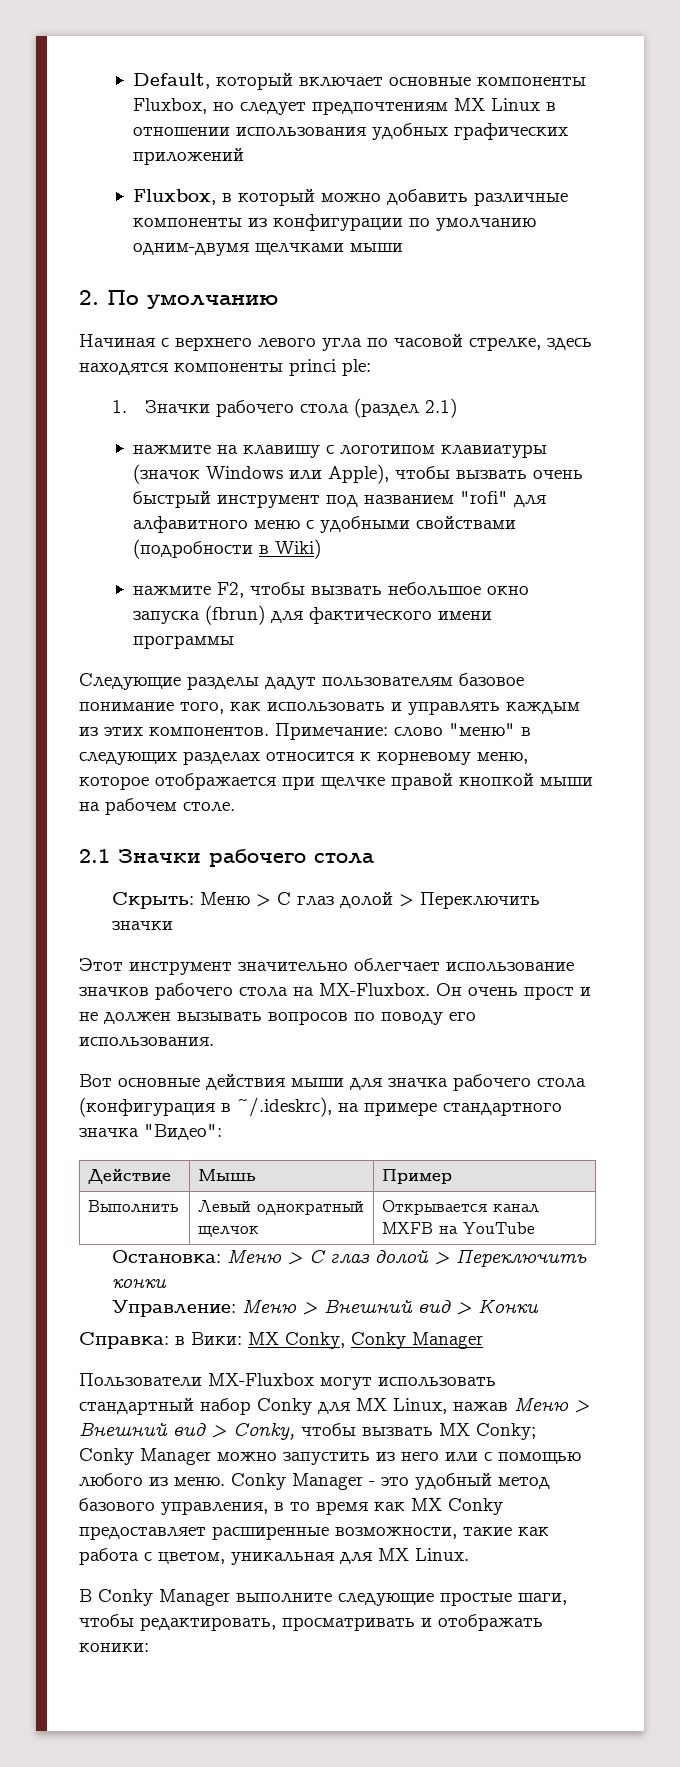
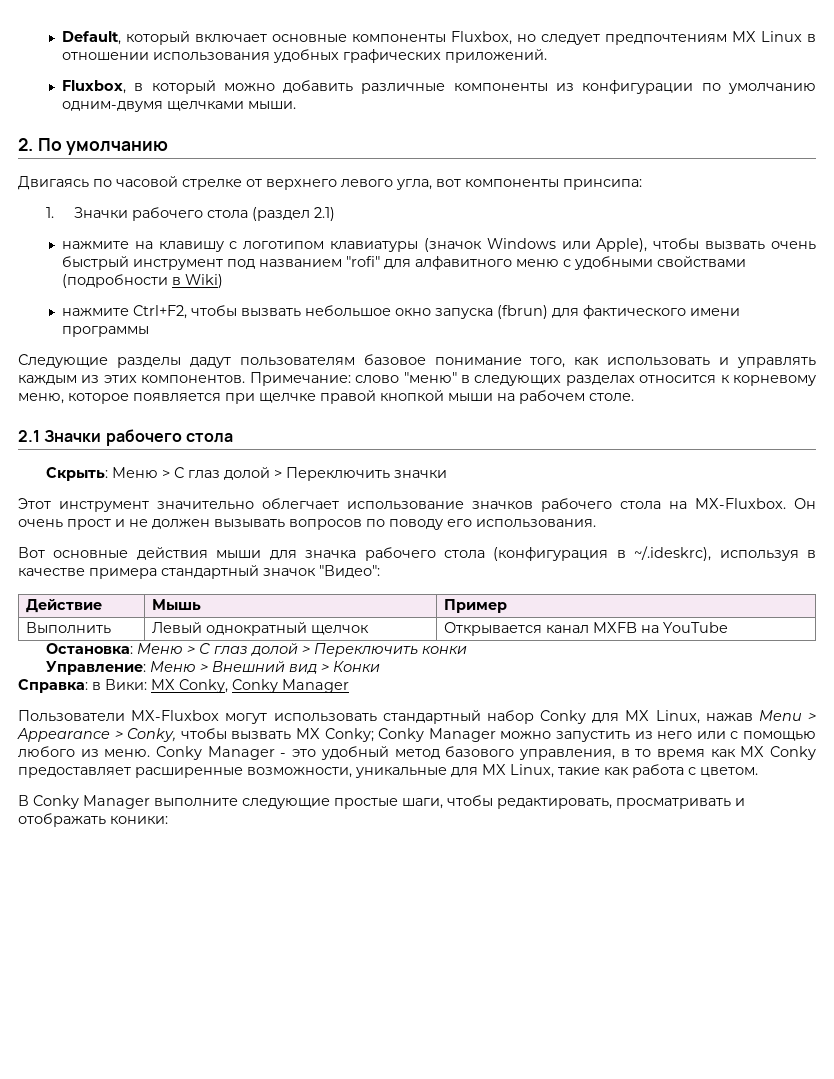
- Default, который включает основные компоненты Fluxbox, но следует предпочтениям MX Linux в отношении использования удобных графических приложений
+ Default, который включает основные компоненты Fluxbox, но следует предпочтениям MX Linux в отношении использования удобных графических приложений.
- Fluxbox, в который можно добавить различные компоненты из конфигурации по умолчанию одним-двумя щелчками мыши
+ Fluxbox, в который можно добавить различные компоненты из конфигурации по умолчанию одним-двумя щелчками мыши.
- Начиная с верхнего левого угла по часовой стрелке, здесь находятся компоненты princi ple:
+ Двигаясь по часовой стрелке от верхнего левого угла, вот компоненты принсипа:
- нажмите F2, чтобы вызвать небольшое окно запуска (fbrun) для фактического имени программы
+ нажмите Ctrl+F2, чтобы вызвать небольшое окно запуска (fbrun) для фактического имени программы
- Примечание: слово "меню" в следующих разделах относится к корневому меню, которое отображается при щелчке правой кнопкой мыши на рабочем столе.
+ Примечание: слово "меню" в следующих разделах относится к корневому меню, которое появляется при щелчке правой кнопкой мыши на рабочем столе.
- Вот основные действия мыши для значка рабочего стола (конфигурация в ~/.ideskrc), на примере стандартного значка "Видео":
+ Вот основные действия мыши для значка рабочего стола (конфигурация в ~/.ideskrc), используя в качестве примера стандартный значок "Видео":
- Пользователи MX-Fluxbox могут использовать стандартный набор Conky для MX Linux, нажав Меню > Внешний вид > Conky, чтобы вызвать MX Conky; Conky Manager можно запустить из него или с помощью любого из меню.
+ Пользователи MX-Fluxbox могут использовать стандартный набор Conky для MX Linux, нажав Menu > Appearance > Conky, чтобы вызвать MX Conky; Conky Manager можно запустить из него или с помощью любого из меню.
- Conky Manager - это удобный метод базового управления, в то время как MX Conky предоставляет расширенные возможности, такие как работа с цветом, уникальная для MX Linux.
+ Conky Manager - это удобный метод базового управления, в то время как MX Conky предоставляет расширенные возможности, уникальные для MX Linux, такие как работа с цветом.

